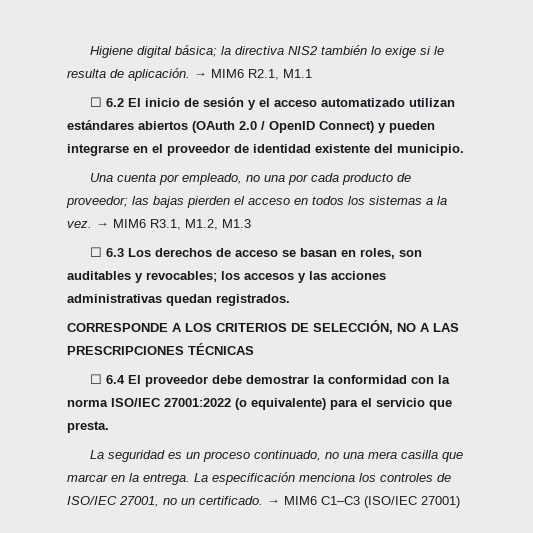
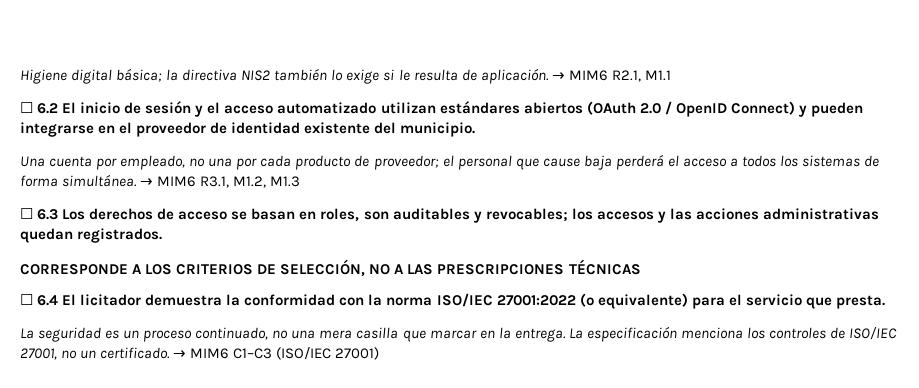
- Una cuenta por empleado, no una por cada producto de proveedor; las bajas pierden el acceso en todos los sistemas a la vez.
+ Una cuenta por empleado, no una por cada producto de proveedor; el personal que cause baja perderá el acceso a todos los sistemas de forma simultánea.
- ☐ 6.4 El proveedor debe demostrar la conformidad con la norma ISO/IEC 27001:2022 (o equivalente) para el servicio que presta.
+ ☐ 6.4 El licitador demuestra la conformidad con la norma ISO/IEC 27001:2022 (o equivalente) para el servicio que presta.

